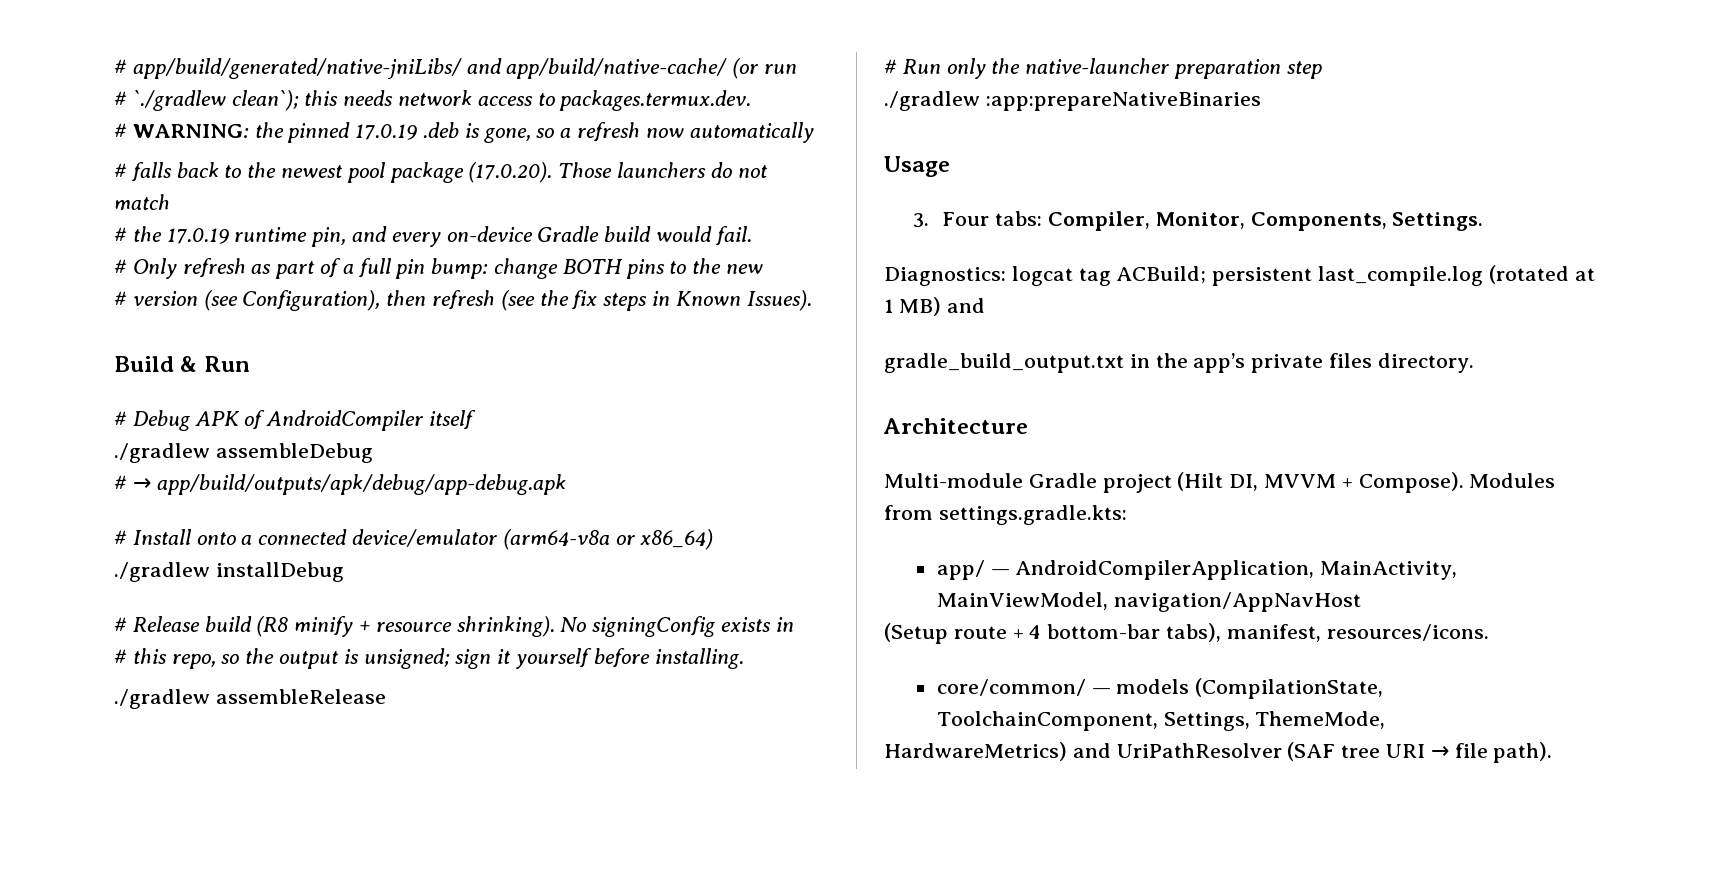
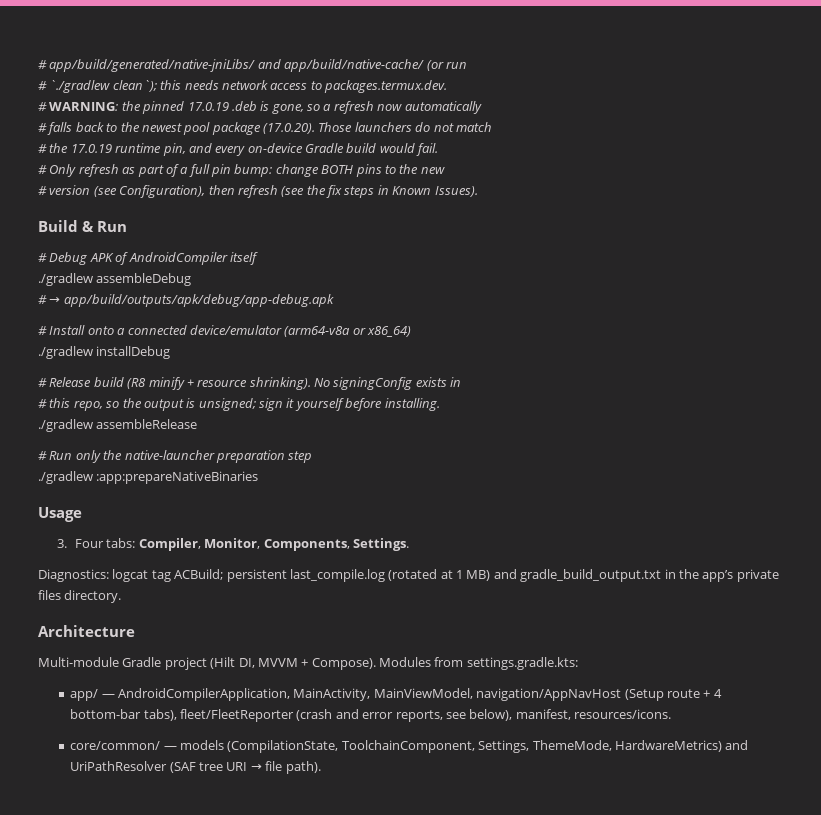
- Diagnostics: logcat tag ACBuild; persistent last_compile.log (rotated at 1 MB) and
- gradle_build_output.txt in the app’s private files directory.
+ Diagnostics: logcat tag ACBuild; persistent last_compile.log (rotated at 1 MB) and gradle_build_output.txt in the app’s private files directory.
- app/ — AndroidCompilerApplication, MainActivity, MainViewModel, navigation/AppNavHost
- (Setup route + 4 bottom-bar tabs), manifest, resources/icons.
+ app/ — AndroidCompilerApplication, MainActivity, MainViewModel, navigation/AppNavHost (Setup route + 4 bottom-bar tabs), fleet/FleetReporter (crash and error reports, see below), manifest, resources/icons.
- core/common/ — models (CompilationState, ToolchainComponent, Settings, ThemeMode,
- HardwareMetrics) and UriPathResolver (SAF tree URI → file path).
+ core/common/ — models (CompilationState, ToolchainComponent, Settings, ThemeMode, HardwareMetrics) and UriPathResolver (SAF tree URI → file path).

